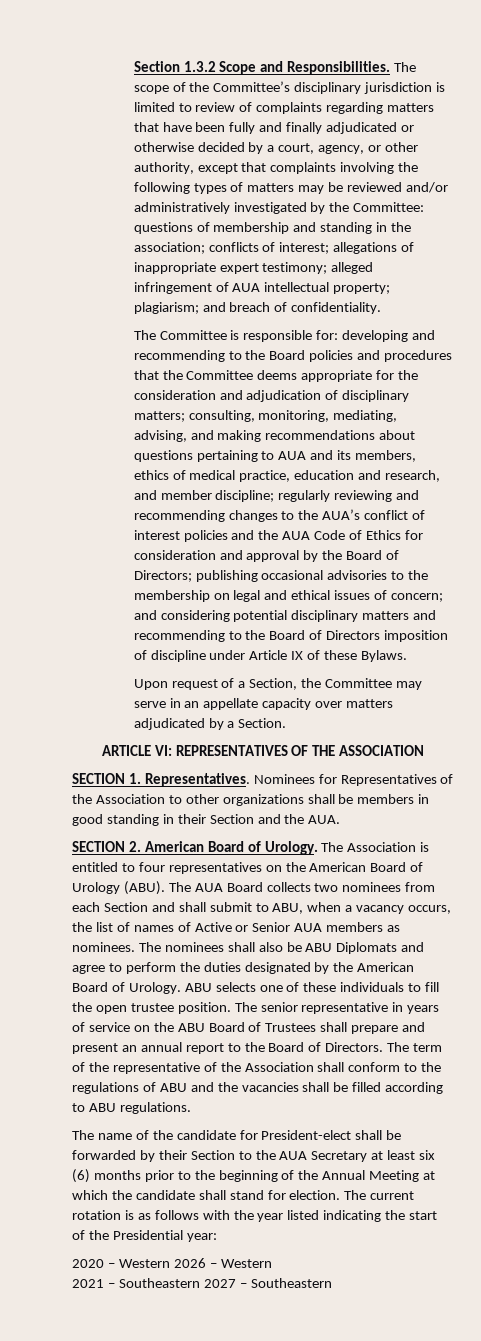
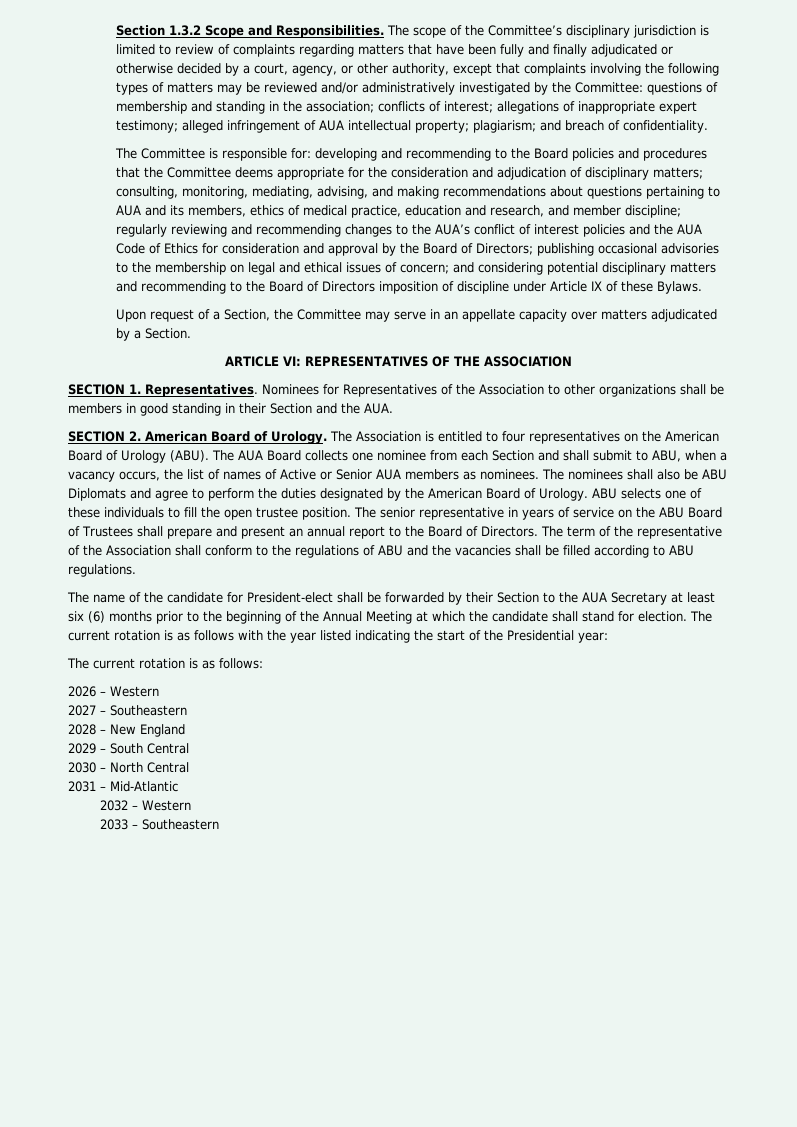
- The AUA Board collects two nominees from each Section and shall submit to ABU, when a vacancy occurs, the list of names of Active or Senior AUA members as nominees.
+ The AUA Board collects one nominee from each Section and shall submit to ABU, when a vacancy occurs, the list of names of Active or Senior AUA members as nominees.
- 2020 – Western 2026 – Western
+ The current rotation is as follows:
+ 2026 – Western
- 2021 – Southeastern 2027 – Southeastern
+ 2027 – Southeastern
+ 2028 – New England
+ 2029 – South Central
+ 2030 – North Central
+ 2031 – Mid-Atlantic
+ 2032 – Western
+ 2033 – Southeastern

